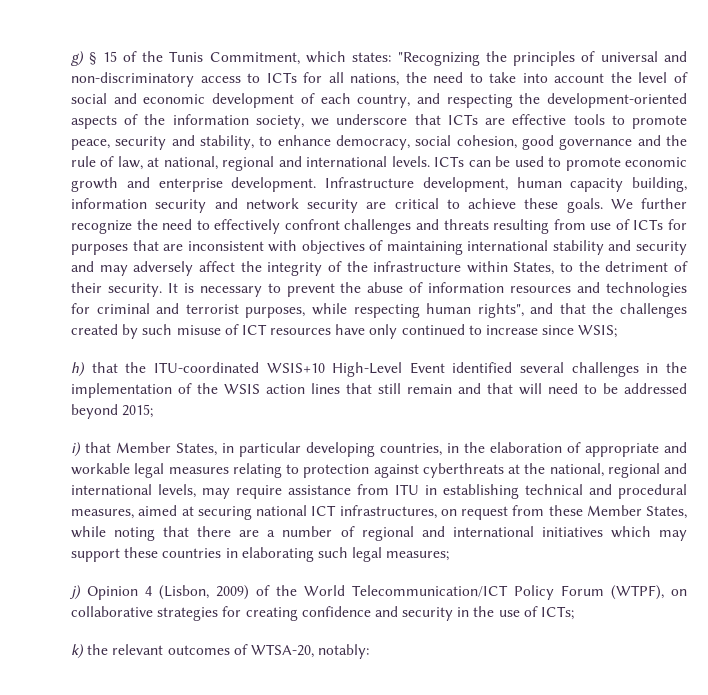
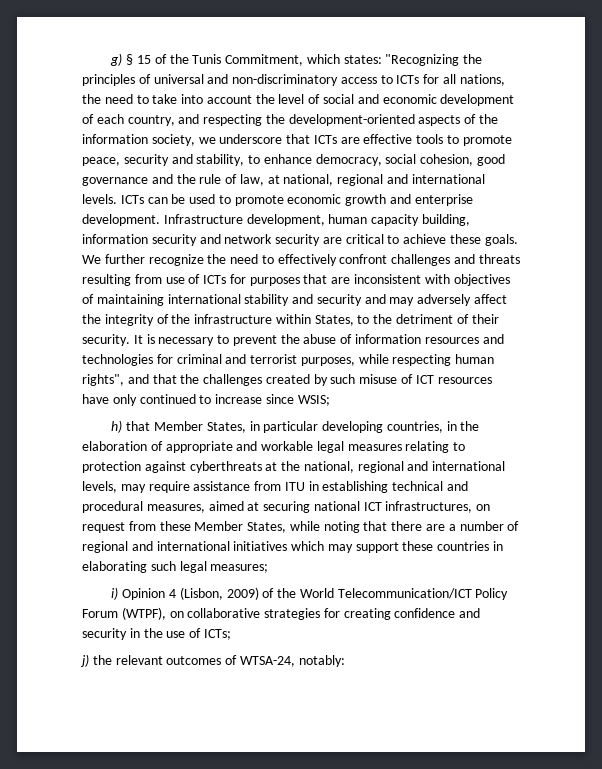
- h) that the ITU-coordinated WSIS+10 High-Level Event identified several challenges in the implementation of the WSIS action lines that still remain and that will need to be addressed beyond 2015;
- i) that Member States, in particular developing countries, in the elaboration of appropriate and workable legal measures relating to protection against cyberthreats at the national, regional and international levels, may require assistance from ITU in establishing technical and procedural measures, aimed at securing national ICT infrastructures, on request from these Member States, while noting that there are a number of regional and international initiatives which may support these countries in elaborating such legal measures;
+ h) that Member States, in particular developing countries, in the elaboration of appropriate and workable legal measures relating to protection against cyberthreats at the national, regional and international levels, may require assistance from ITU in establishing technical and procedural measures, aimed at securing national ICT infrastructures, on request from these Member States, while noting that there are a number of regional and international initiatives which may support these countries in elaborating such legal measures;
- j) Opinion 4 (Lisbon, 2009) of the World Telecommunication/ICT Policy Forum (WTPF), on collaborative strategies for creating confidence and security in the use of ICTs;
+ i) Opinion 4 (Lisbon, 2009) of the World Telecommunication/ICT Policy Forum (WTPF), on collaborative strategies for creating confidence and security in the use of ICTs;
- k) the relevant outcomes of WTSA-20, notably:
+ j) the relevant outcomes of WTSA-24, notably:

